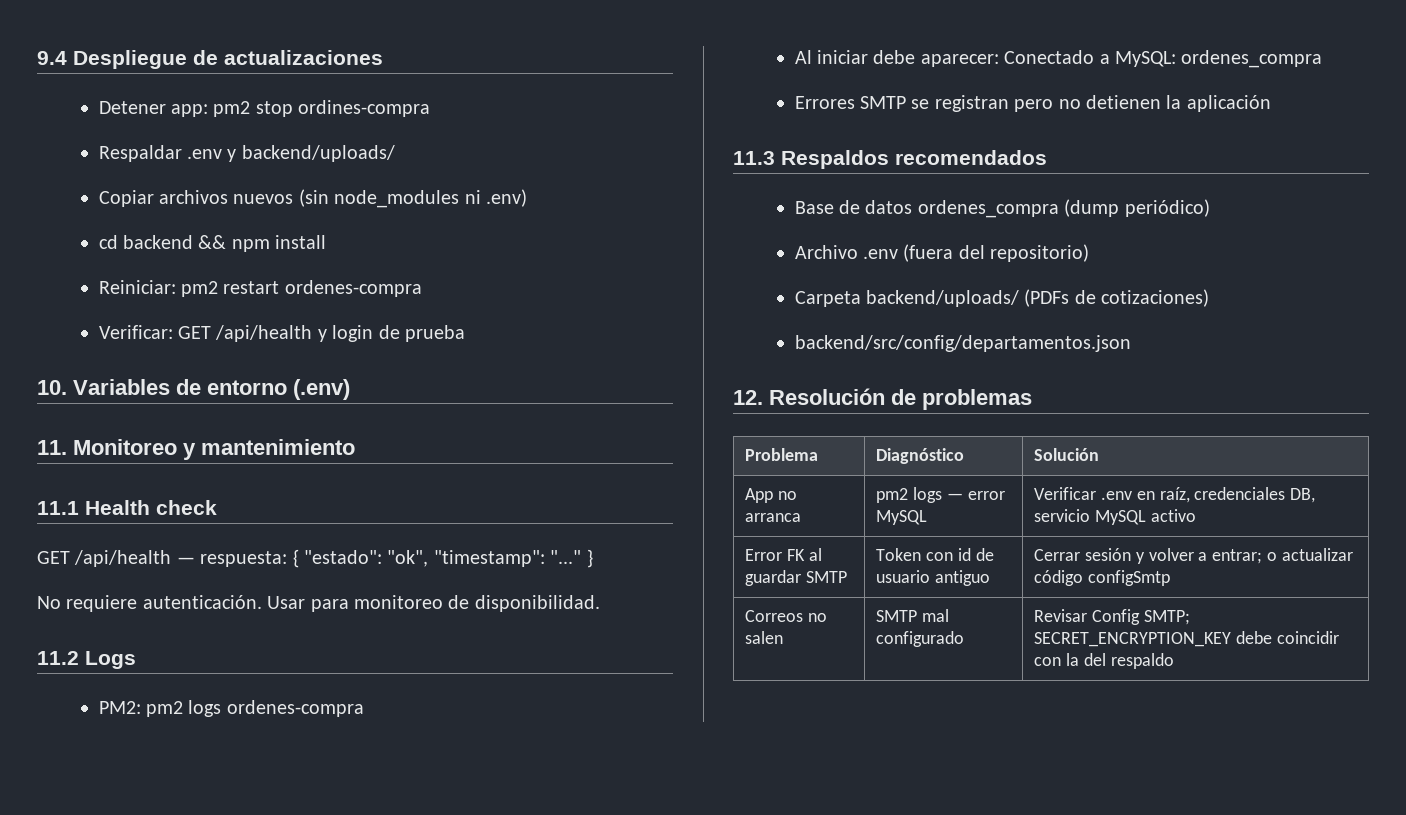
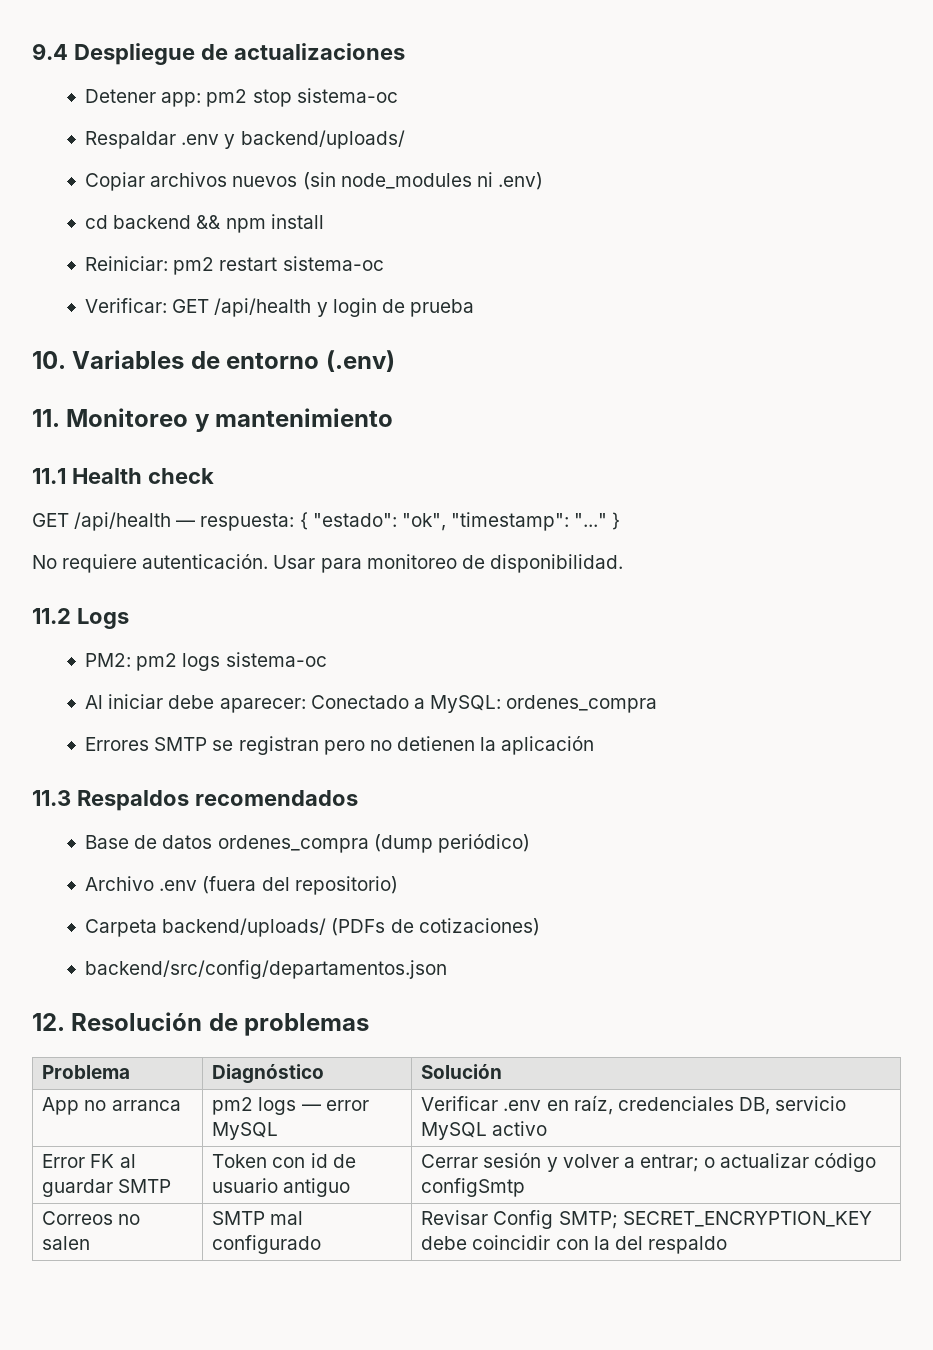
- Detener app: pm2 stop ordines-compra
+ Detener app: pm2 stop sistema-oc
- Reiniciar: pm2 restart ordenes-compra
+ Reiniciar: pm2 restart sistema-oc
- PM2: pm2 logs ordenes-compra
+ PM2: pm2 logs sistema-oc

